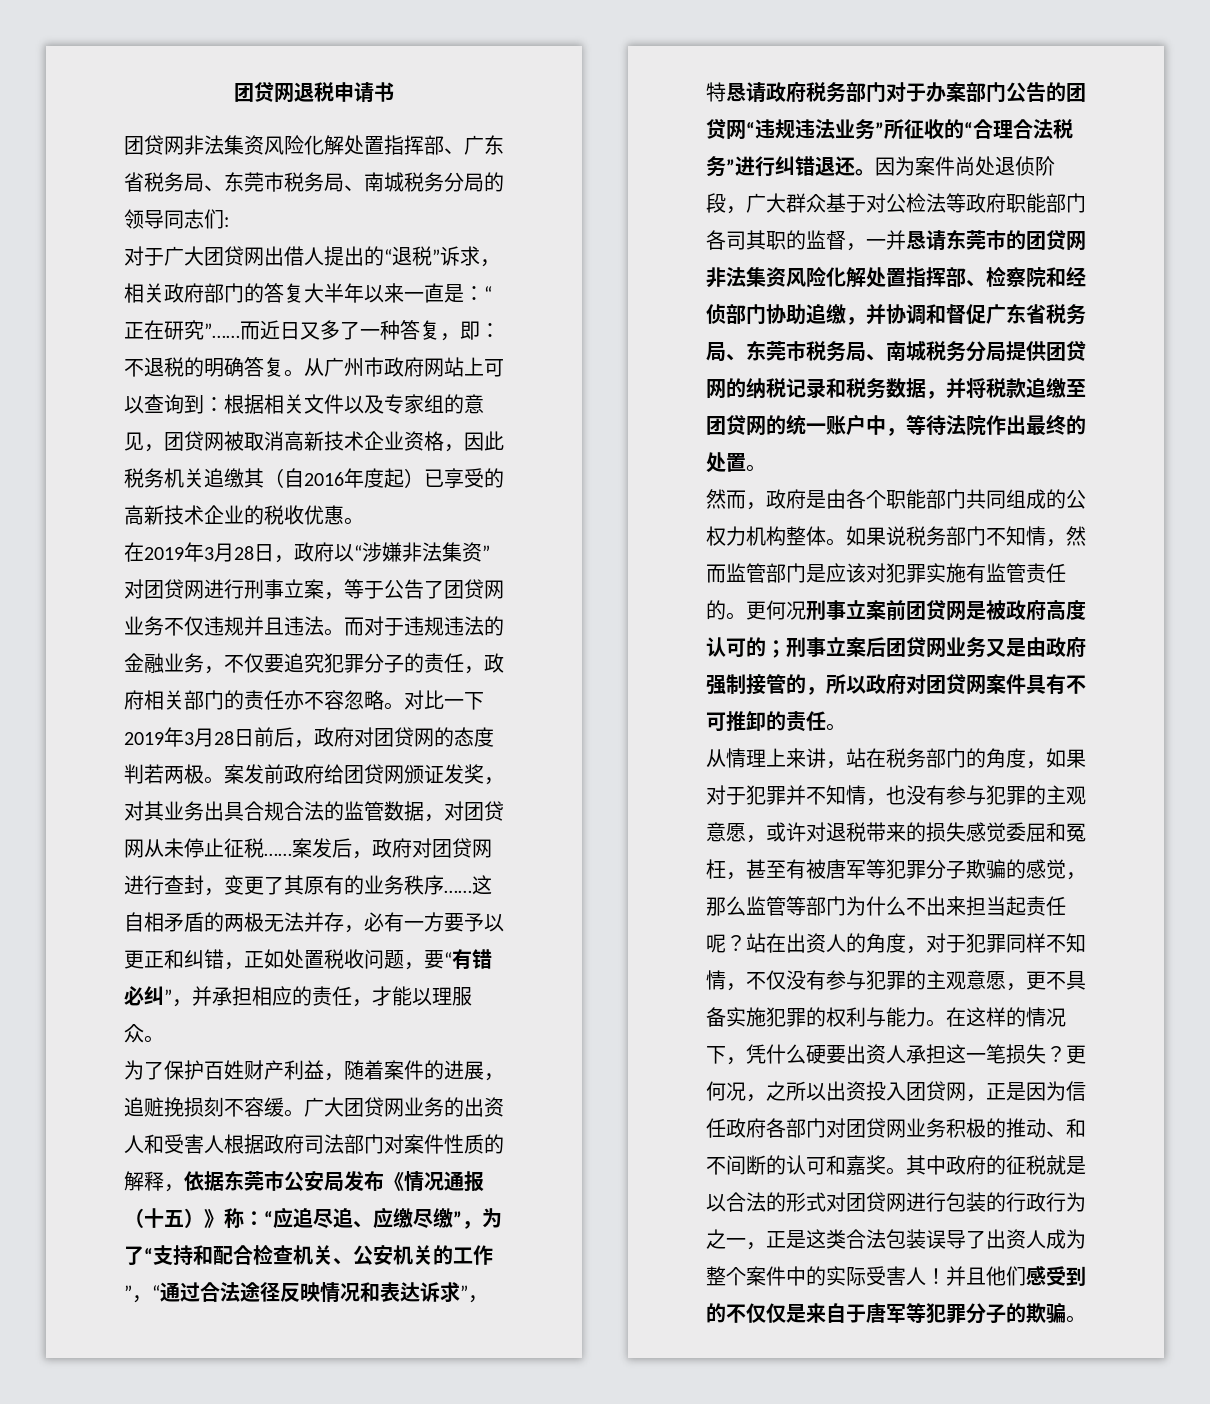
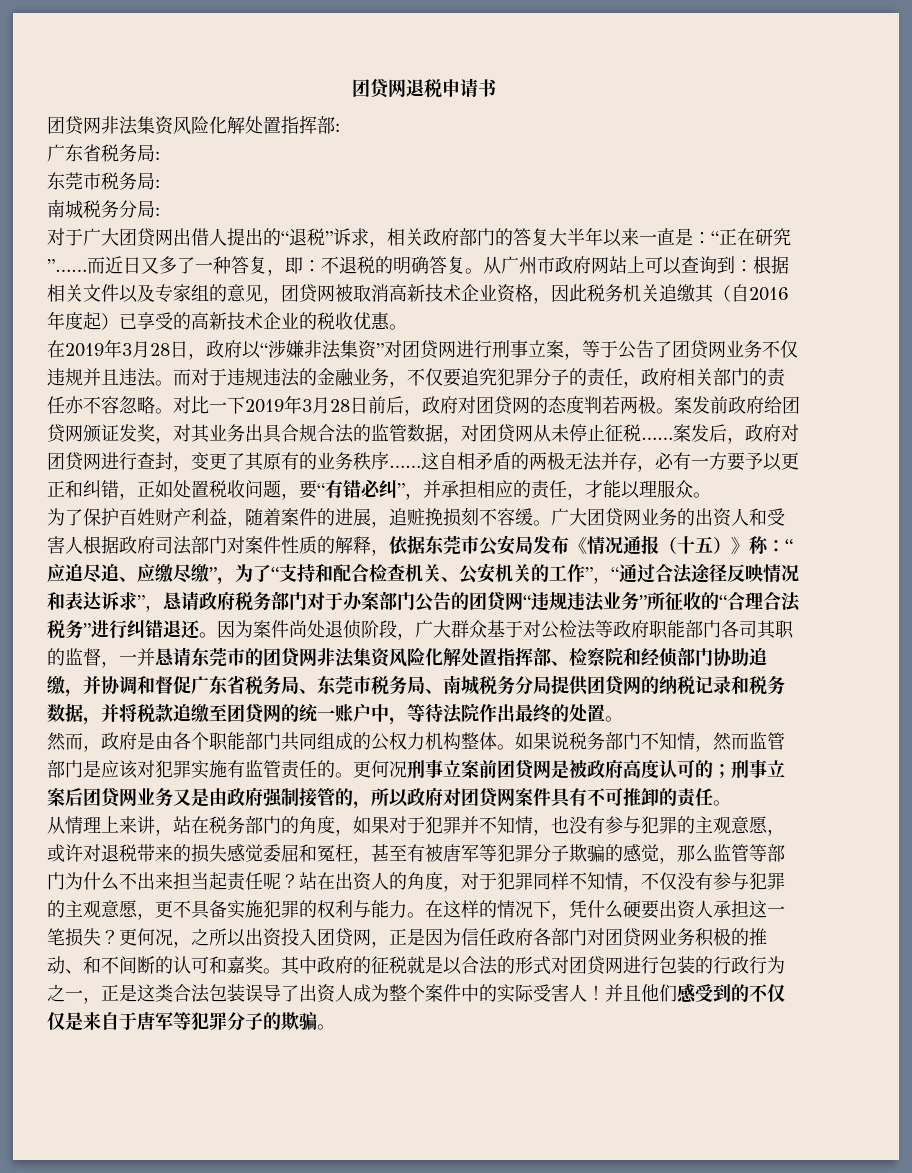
- 团贷网非法集资风险化解处置指挥部、广东省税务局、东莞市税务局、南城税务分局的领导同志们:
+ 团贷网非法集资风险化解处置指挥部:
+ 广东省税务局:
+ 东莞市税务局:
+ 南城税务分局:
- “应追尽追、应缴尽缴”，为了“支持和配合检查机关、公安机关的工作”，“通过合法途径反映情况和表达诉求”，特恳请政府税务部门对于办案部门公告的团贷网“违规违法业务”所征收的“合理合法税务”进行纠错退还。
+ “应追尽追、应缴尽缴”，为了“支持和配合检查机关、公安机关的工作”，“通过合法途径反映情况和表达诉求”，恳请政府税务部门对于办案部门公告的团贷网“违规违法业务”所征收的“合理合法税务”进行纠错退还。

